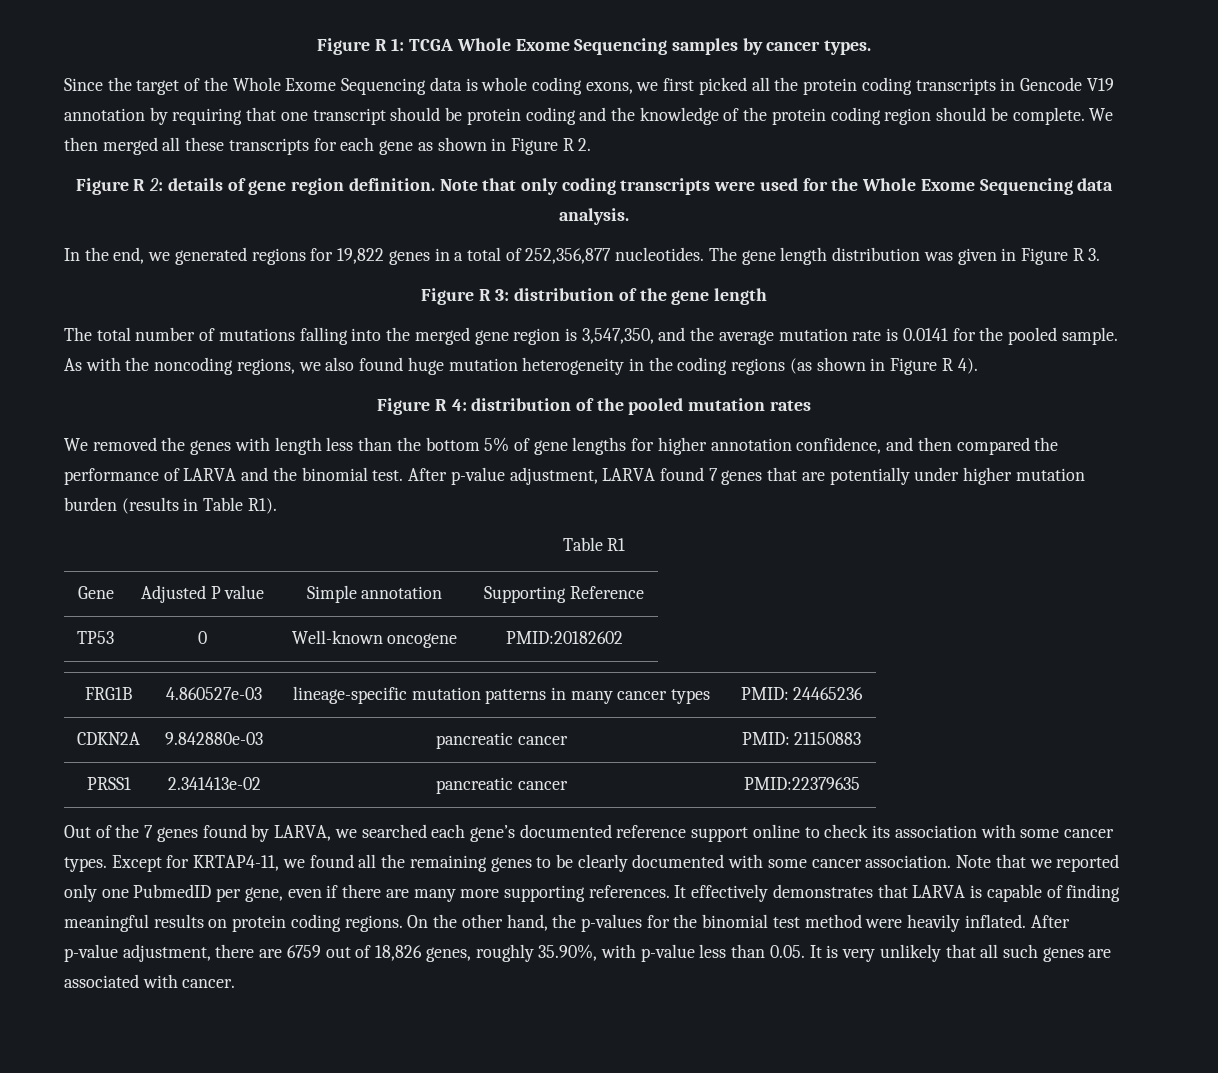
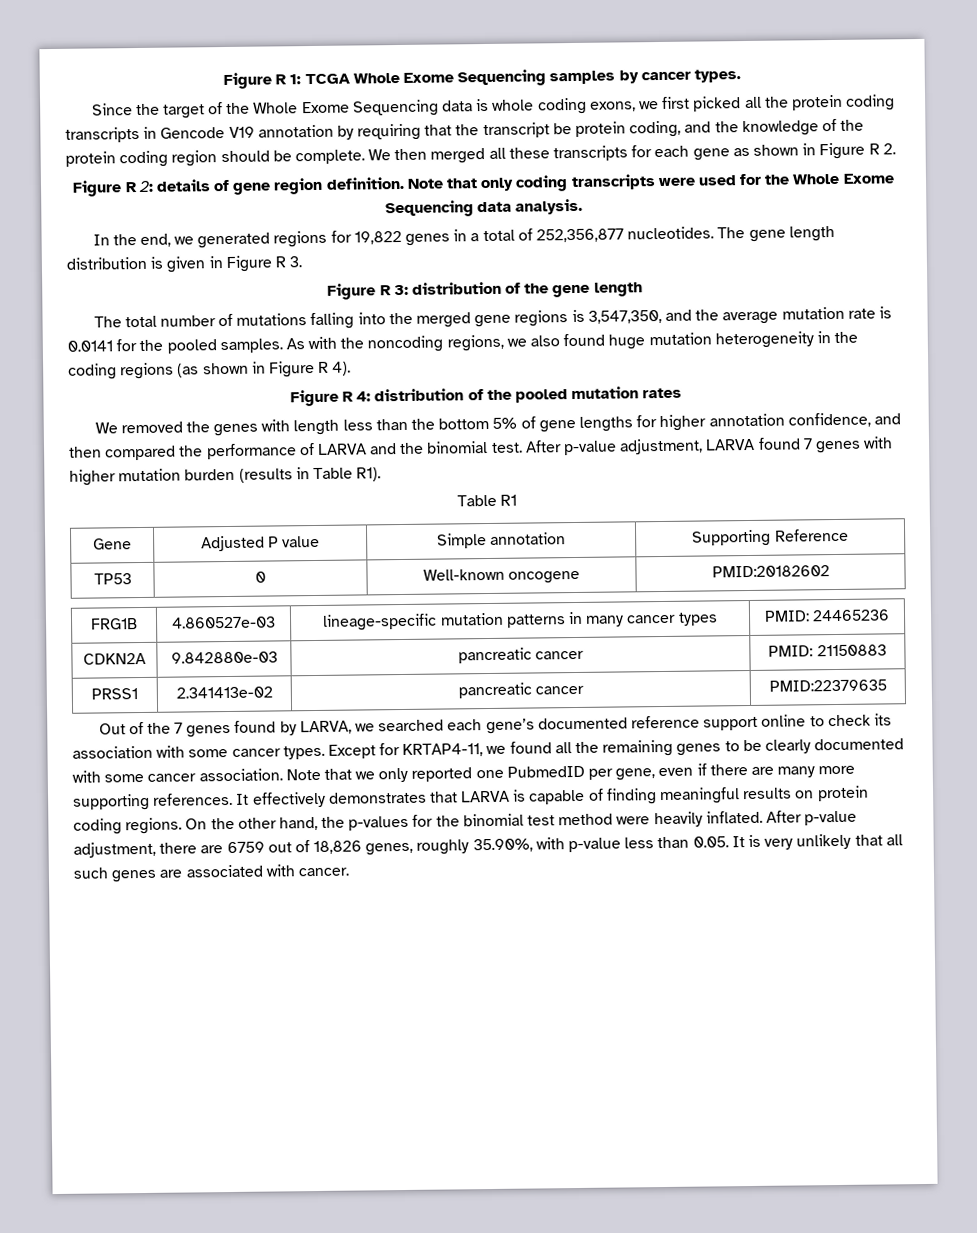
- Since the target of the Whole Exome Sequencing data is whole coding exons, we first picked all the protein coding transcripts in Gencode V19 annotation by requiring that one transcript should be protein coding and the knowledge of the protein coding region should be complete.
+ Since the target of the Whole Exome Sequencing data is whole coding exons, we first picked all the protein coding transcripts in Gencode V19 annotation by requiring that the transcript be protein coding, and the knowledge of the protein coding region should be complete.
- The gene length distribution was given in Figure R 3.
+ The gene length distribution is given in Figure R 3.
- The total number of mutations falling into the merged gene region is 3,547,350, and the average mutation rate is 0.0141 for the pooled sample.
+ The total number of mutations falling into the merged gene regions is 3,547,350, and the average mutation rate is 0.0141 for the pooled samples.
- After p-value adjustment, LARVA found 7 genes that are potentially under higher mutation burden (results in Table R1).
+ After p-value adjustment, LARVA found 7 genes with higher mutation burden (results in Table R1).
- Note that we reported only one PubmedID per gene, even if there are many more supporting references.
+ Note that we only reported one PubmedID per gene, even if there are many more supporting references.

